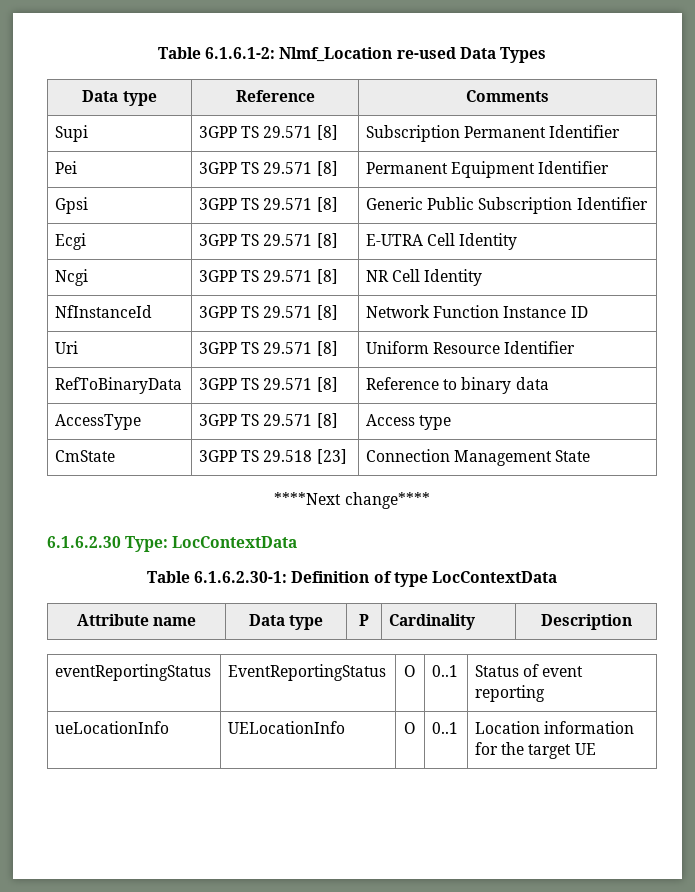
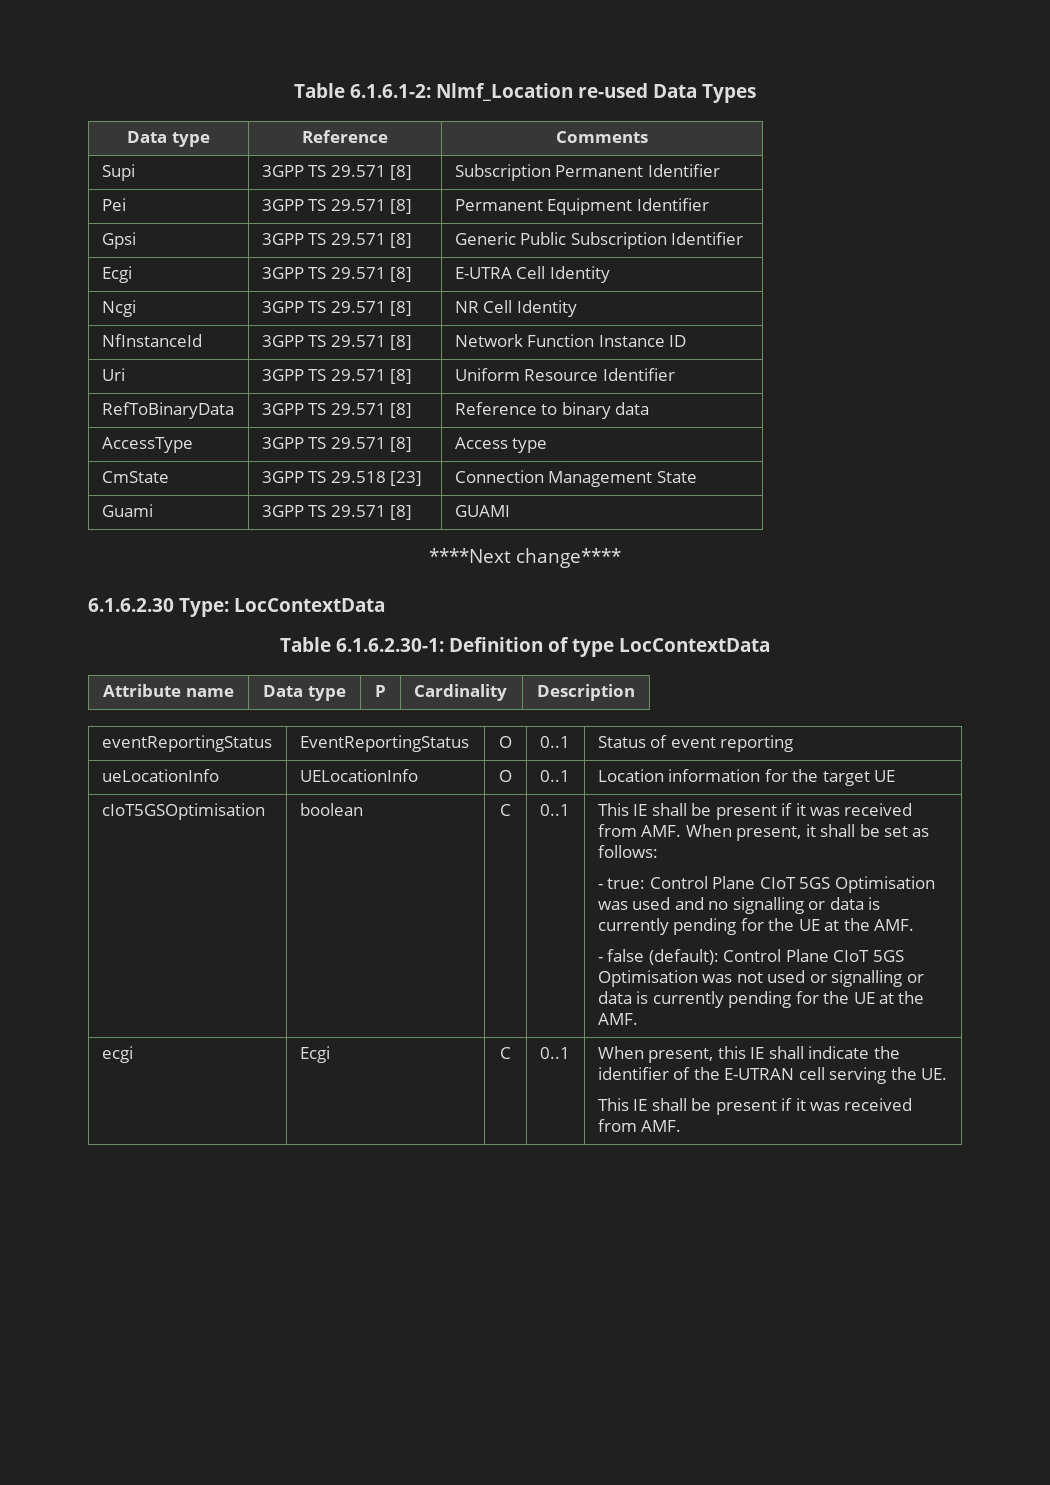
+ Guami | 3GPP TS 29.571 [8] | GUAMI
+ cIoT5GSOptimisation | boolean | C | 0..1 | This IE shall be present if it was received from AMF. When present, it shall be set as follows:
+ - true: Control Plane CIoT 5GS Optimisation was used and no signalling or data is currently pending for the UE at the AMF.
+ - false (default): Control Plane CIoT 5GS Optimisation was not used or signalling or data is currently pending for the UE at the AMF.
+ ecgi | Ecgi | C | 0..1 | When present, this IE shall indicate the identifier of the E-UTRAN cell serving the UE.
+ This IE shall be present if it was received from AMF.

